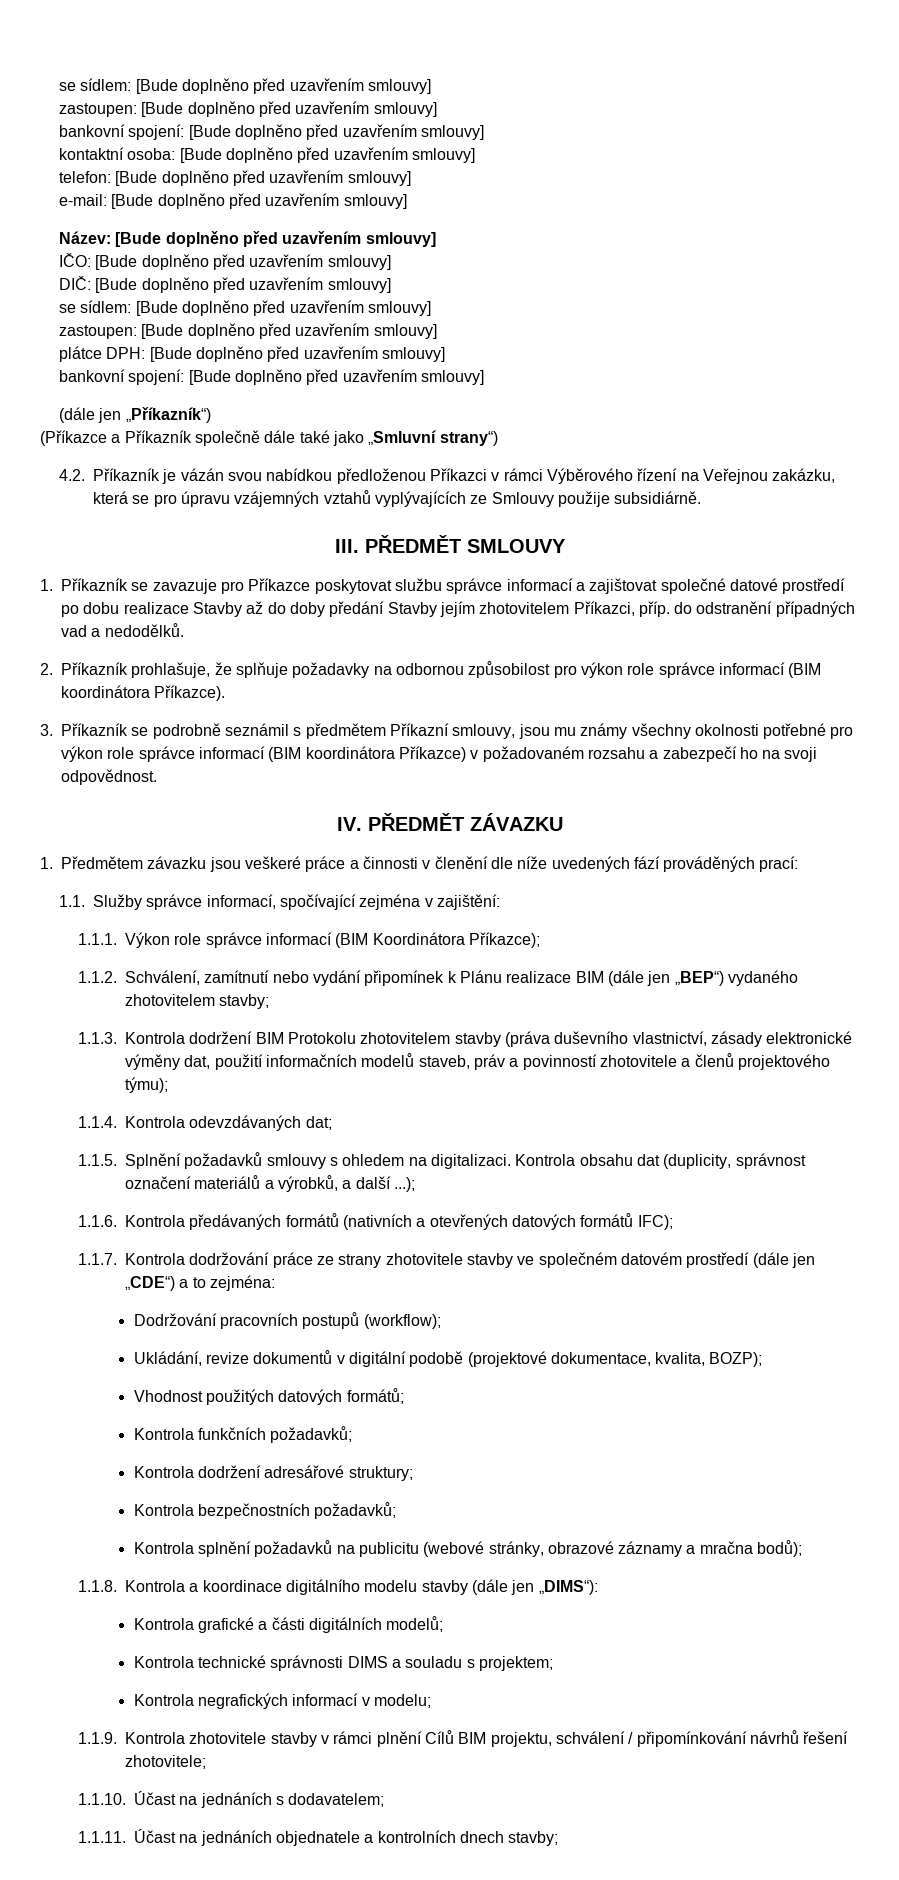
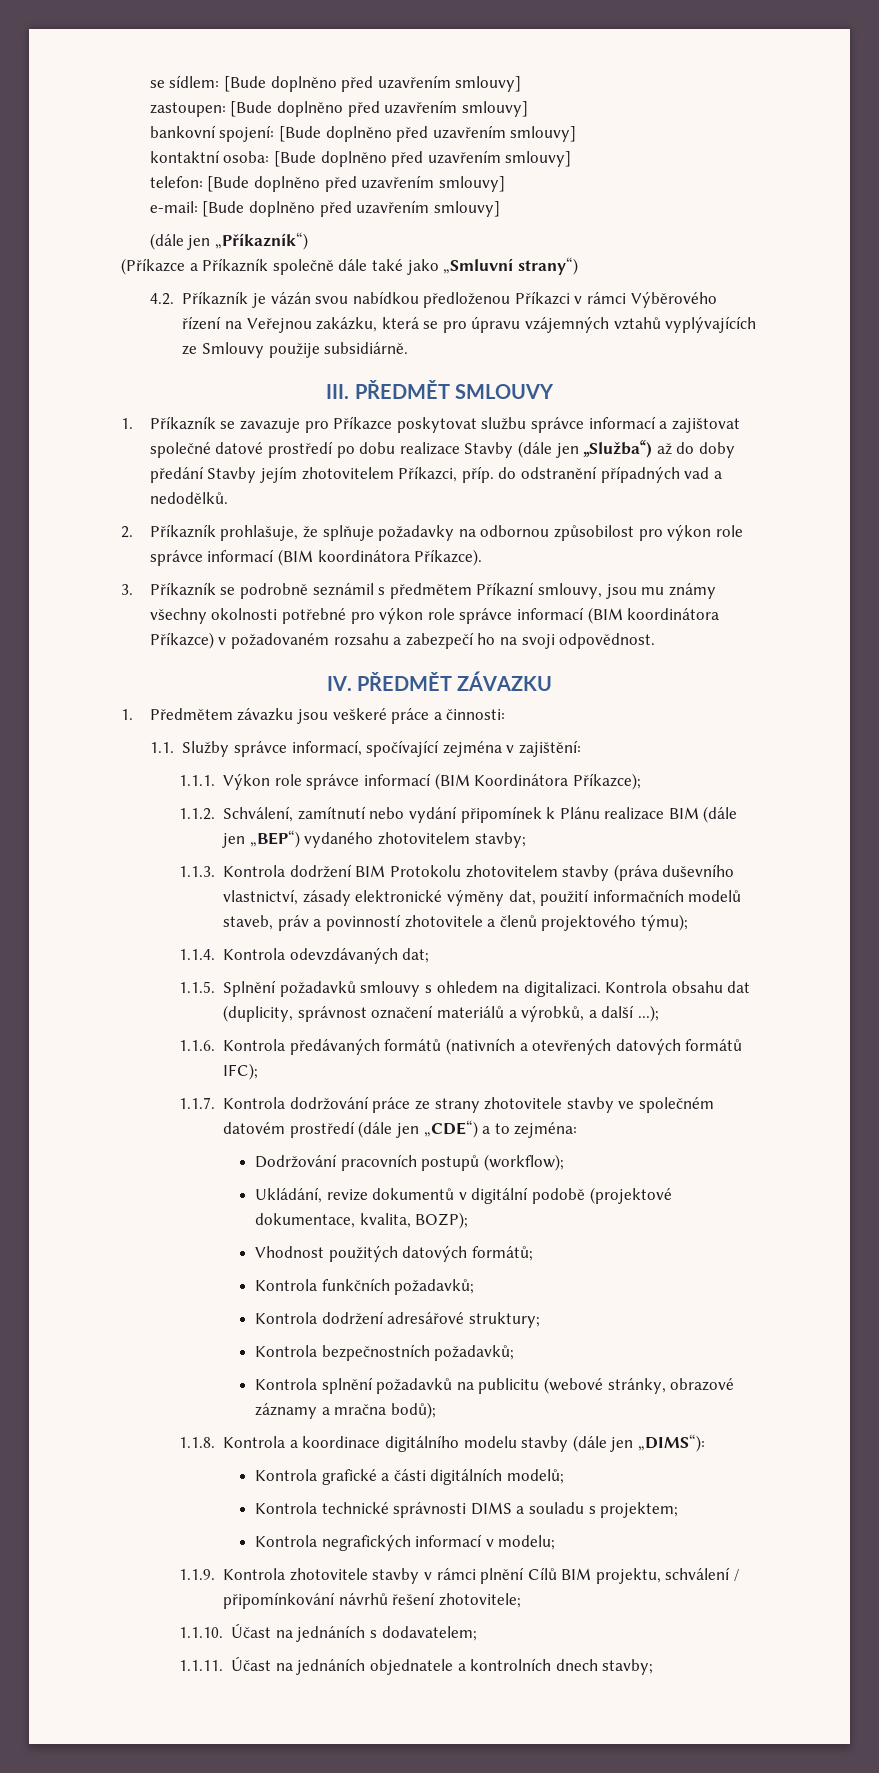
- Název: [Bude doplněno před uzavřením smlouvy]
- IČO: [Bude doplněno před uzavřením smlouvy]
- DIČ: [Bude doplněno před uzavřením smlouvy]
- se sídlem: [Bude doplněno před uzavřením smlouvy]
- zastoupen: [Bude doplněno před uzavřením smlouvy]
- plátce DPH: [Bude doplněno před uzavřením smlouvy]
- bankovní spojení: [Bude doplněno před uzavřením smlouvy]
- 1. Příkazník se zavazuje pro Příkazce poskytovat službu správce informací a zajištovat společné datové prostředí po dobu realizace Stavby až do doby předání Stavby jejím zhotovitelem Příkazci, příp. do odstranění případných vad a nedodělků.
+ 1. Příkazník se zavazuje pro Příkazce poskytovat službu správce informací a zajištovat společné datové prostředí po dobu realizace Stavby (dále jen „Služba“) až do doby předání Stavby jejím zhotovitelem Příkazci, příp. do odstranění případných vad a nedodělků.
- 1. Předmětem závazku jsou veškeré práce a činnosti v členění dle níže uvedených fází prováděných prací:
+ 1. Předmětem závazku jsou veškeré práce a činnosti:

